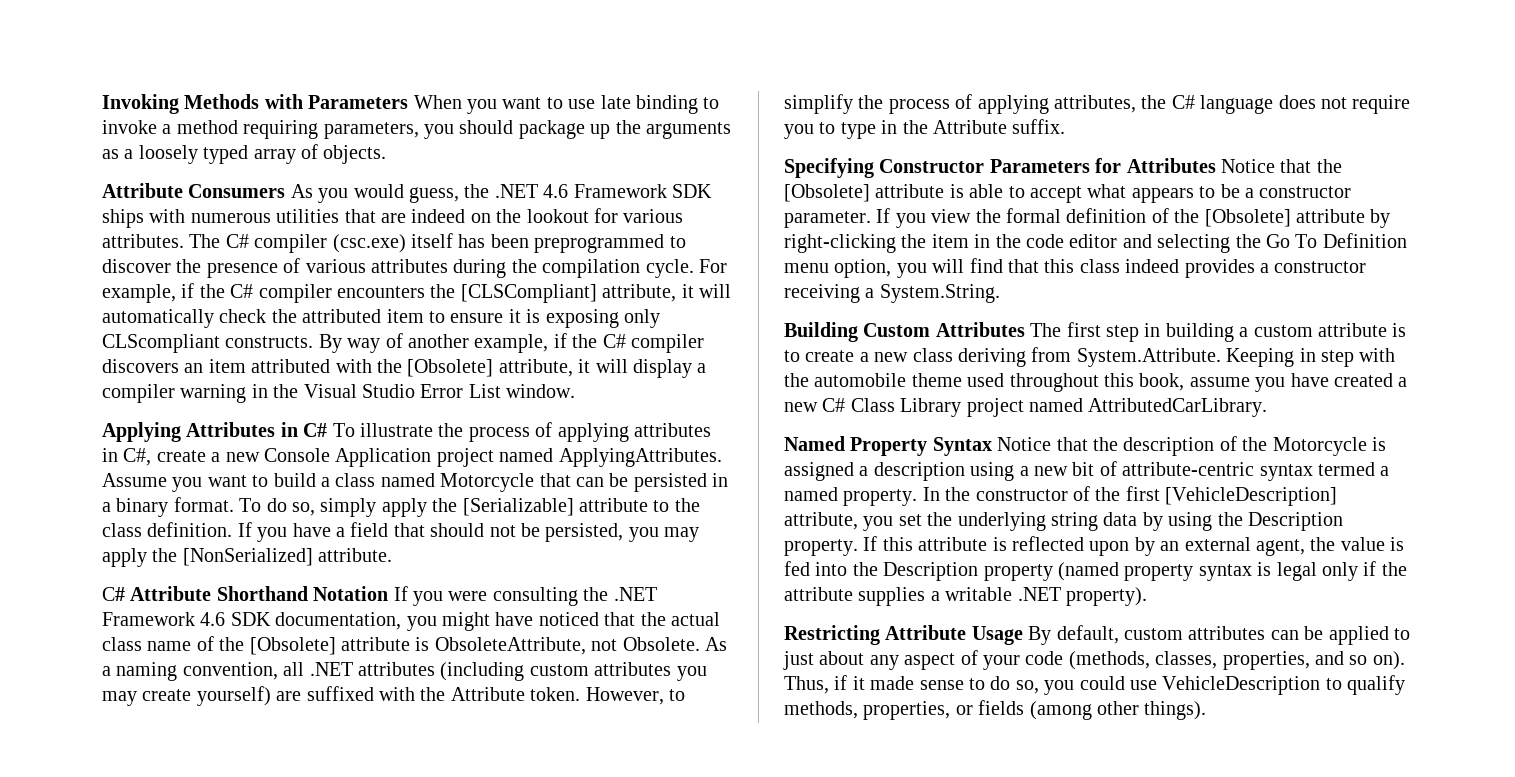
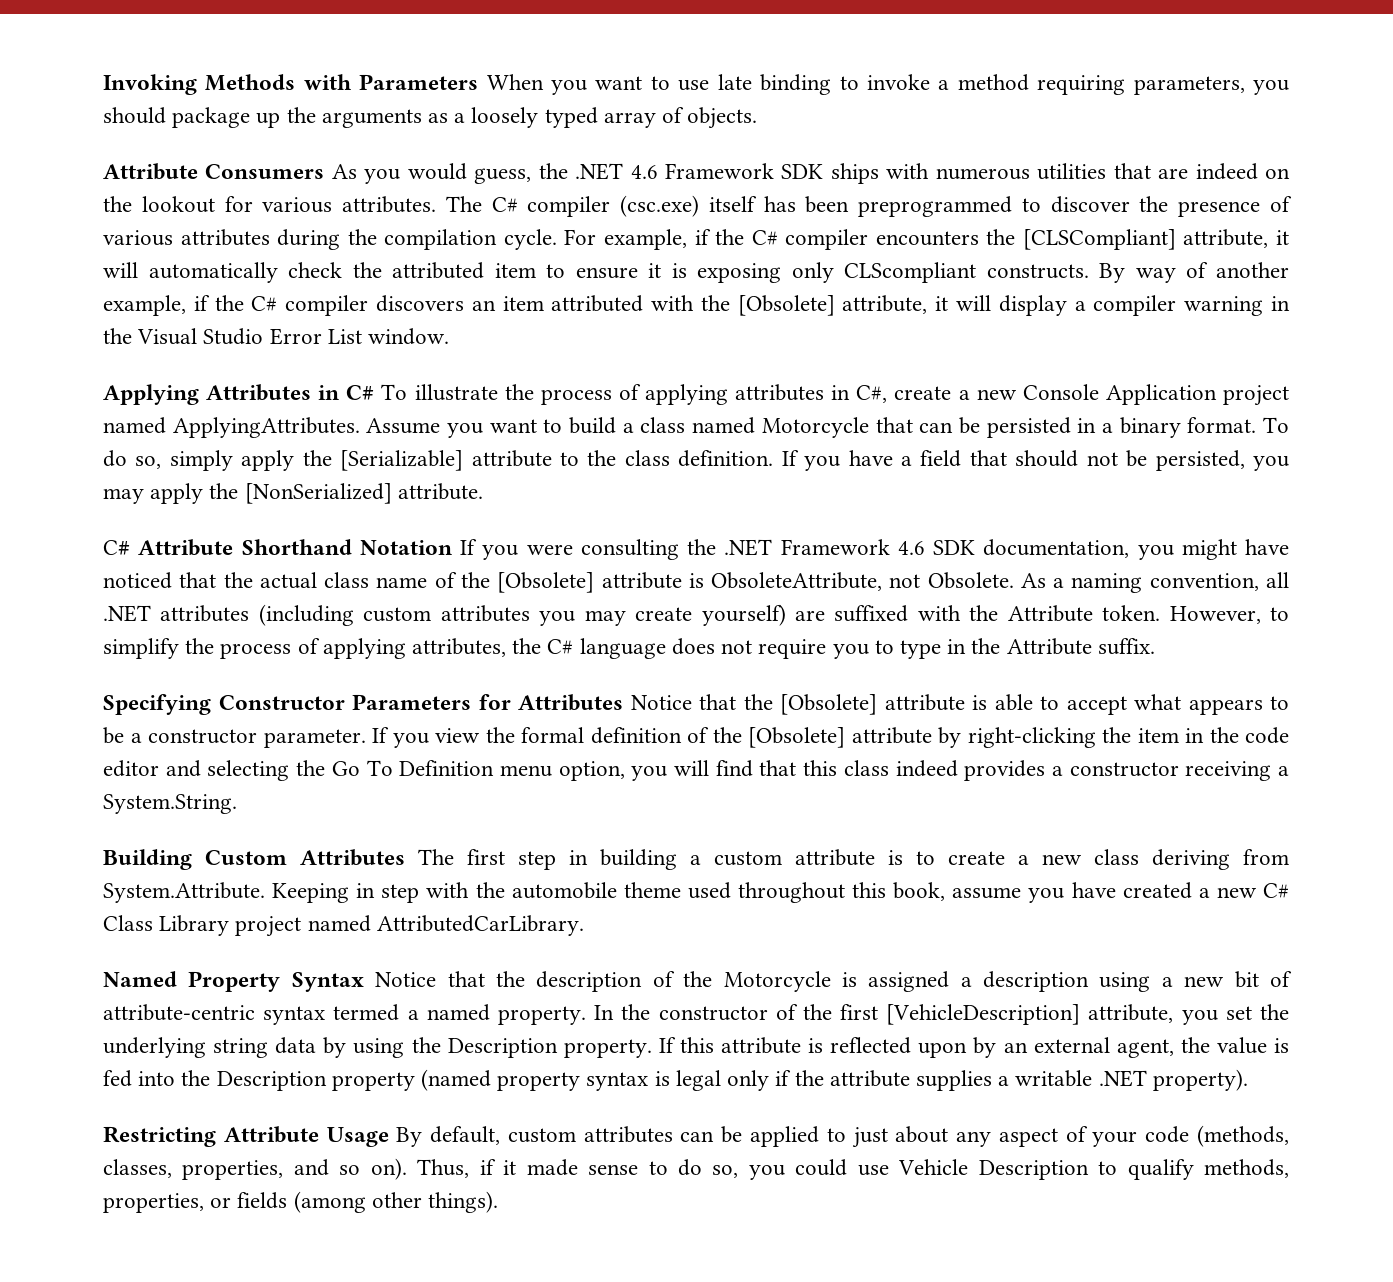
- Thus, if it made sense to do so, you could use VehicleDescription to qualify methods, properties, or fields (among other things).
+ Thus, if it made sense to do so, you could use Vehicle Description to qualify methods, properties, or fields (among other things).

